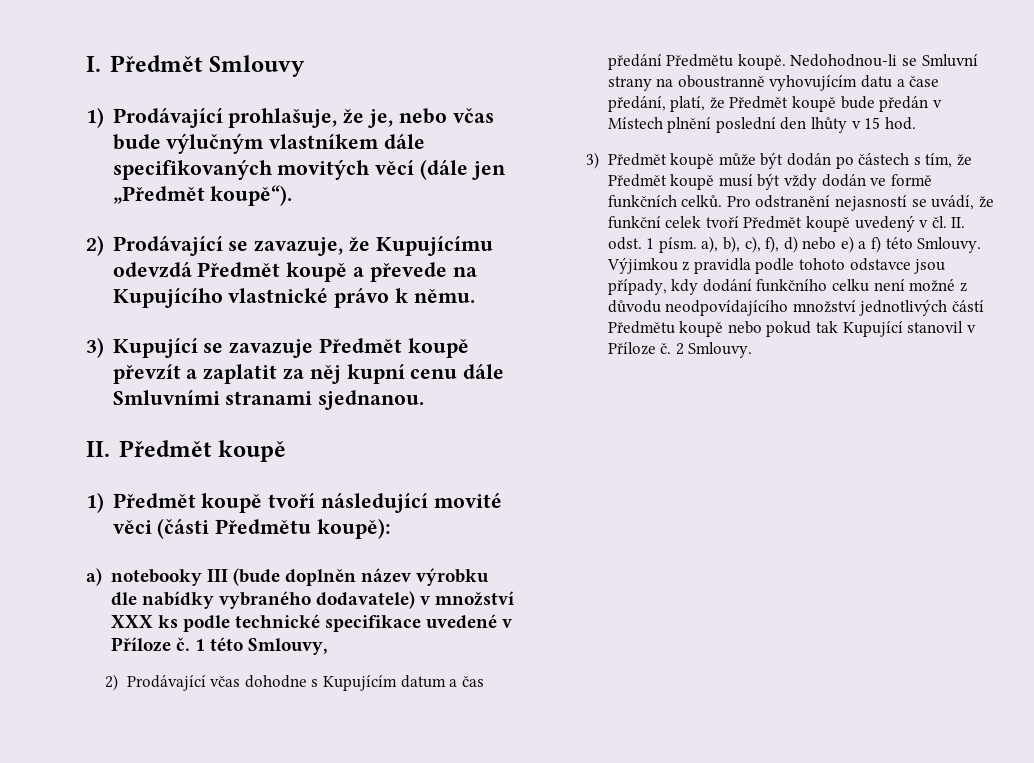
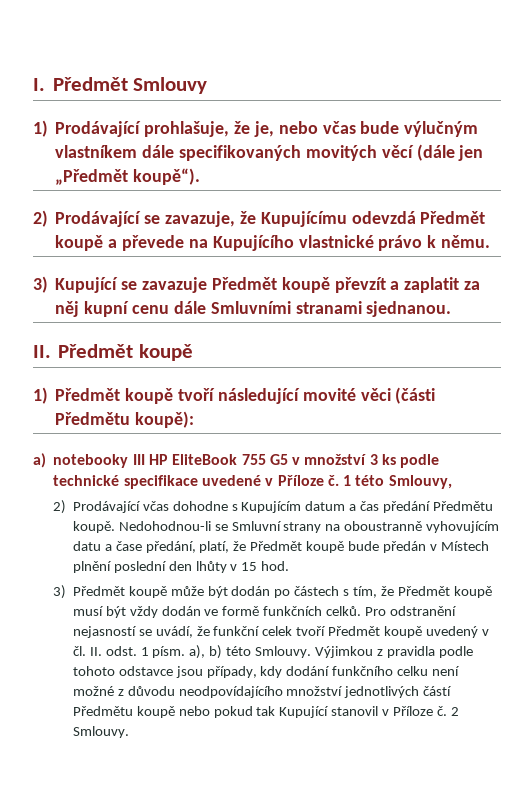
- a) notebooky III (bude doplněn název výrobku dle nabídky vybraného dodavatele) v množství XXX ks podle technické specifikace uvedené v Příloze č.
+ a) notebooky III HP EliteBook 755 G5 v množství 3 ks podle technické specifikace uvedené v Příloze č.
- Pro odstranění nejasností se uvádí, že funkční celek tvoří Předmět koupě uvedený v čl. II. odst. 1 písm. a), b), c), f), d) nebo e) a f) této Smlouvy.
+ Pro odstranění nejasností se uvádí, že funkční celek tvoří Předmět koupě uvedený v čl. II. odst. 1 písm. a), b) této Smlouvy.

